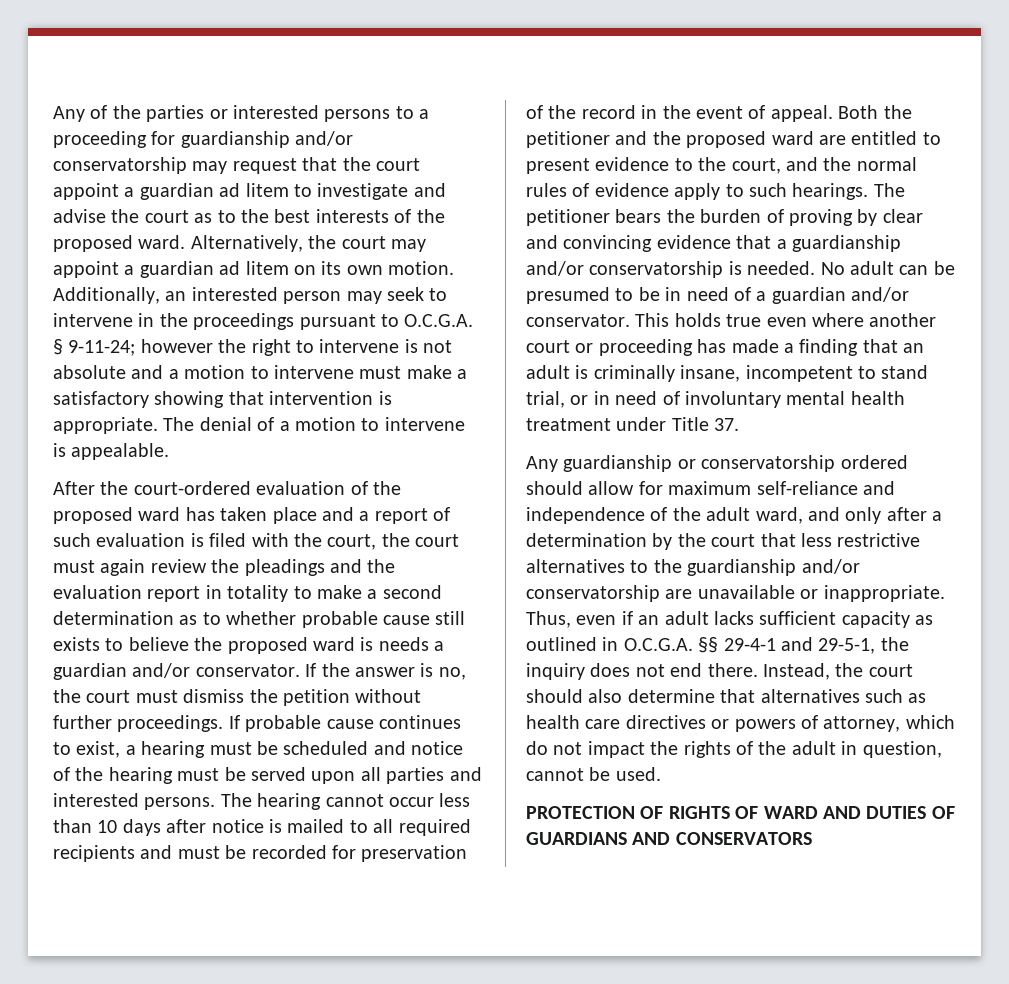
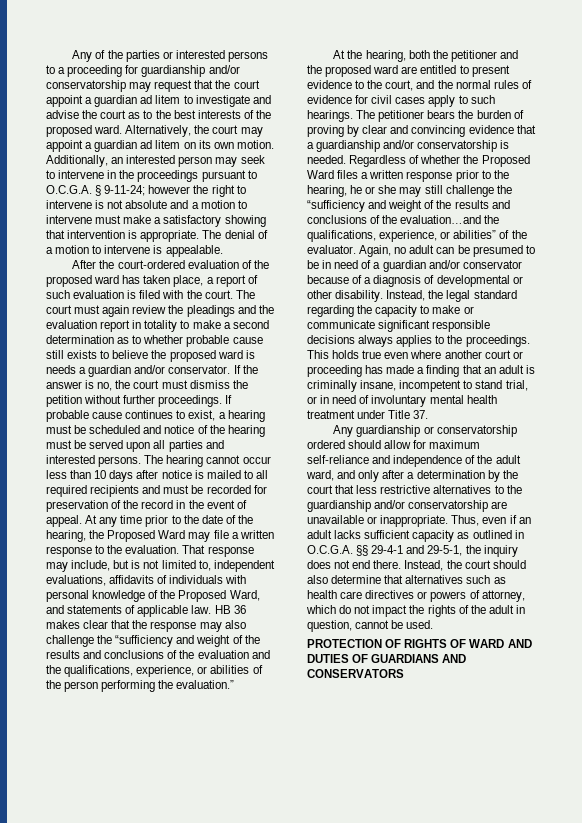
- After the court-ordered evaluation of the proposed ward has taken place and a report of such evaluation is filed with the court, the court must again review the pleadings and the evaluation report in totality to make a second determination as to whether probable cause still exists to believe the proposed ward is needs a guardian and/or conservator.
+ After the court-ordered evaluation of the proposed ward has taken place, a report of such evaluation is filed with the court. The court must again review the pleadings and the evaluation report in totality to make a second determination as to whether probable cause still exists to believe the proposed ward is needs a guardian and/or conservator.
- Both the petitioner and the proposed ward are entitled to present evidence to the court, and the normal rules of evidence apply to such hearings.
+ At any time prior to the date of the hearing, the Proposed Ward may file a written response to the evaluation. That response may include, but is not limited to, independent evaluations, affidavits of individuals with personal knowledge of the Proposed Ward, and statements of applicable law. HB 36 makes clear that the response may also challenge the “sufficiency and weight of the results and conclusions of the evaluation and the qualifications, experience, or abilities of the person performing the evaluation.”
+ At the hearing, both the petitioner and the proposed ward are entitled to present evidence to the court, and the normal rules of evidence for civil cases apply to such hearings.
- No adult can be presumed to be in need of a guardian and/or conservator.
+ Regardless of whether the Proposed Ward files a written response prior to the hearing, he or she may still challenge the “sufficiency and weight of the results and conclusions of the evaluation…and the qualifications, experience, or abilities” of the evaluator. Again, no adult can be presumed to be in need of a guardian and/or conservator because of a diagnosis of developmental or other disability. Instead, the legal standard regarding the capacity to make or communicate significant responsible decisions always applies to the proceedings.

